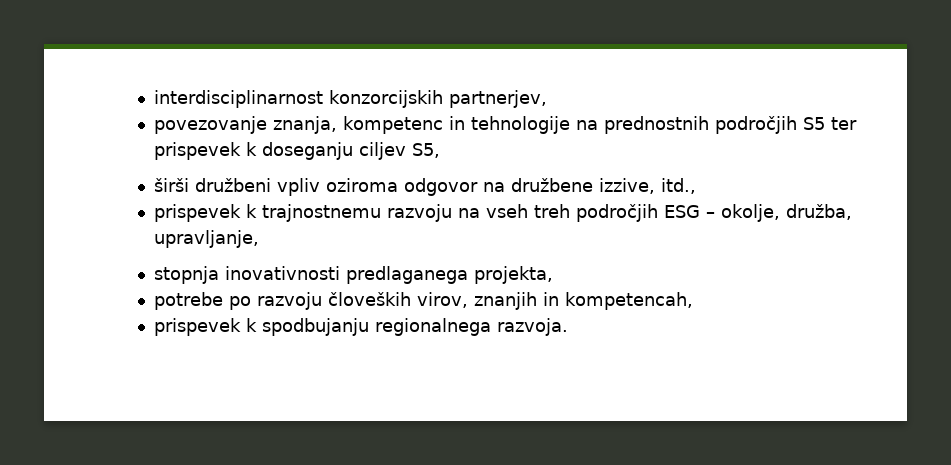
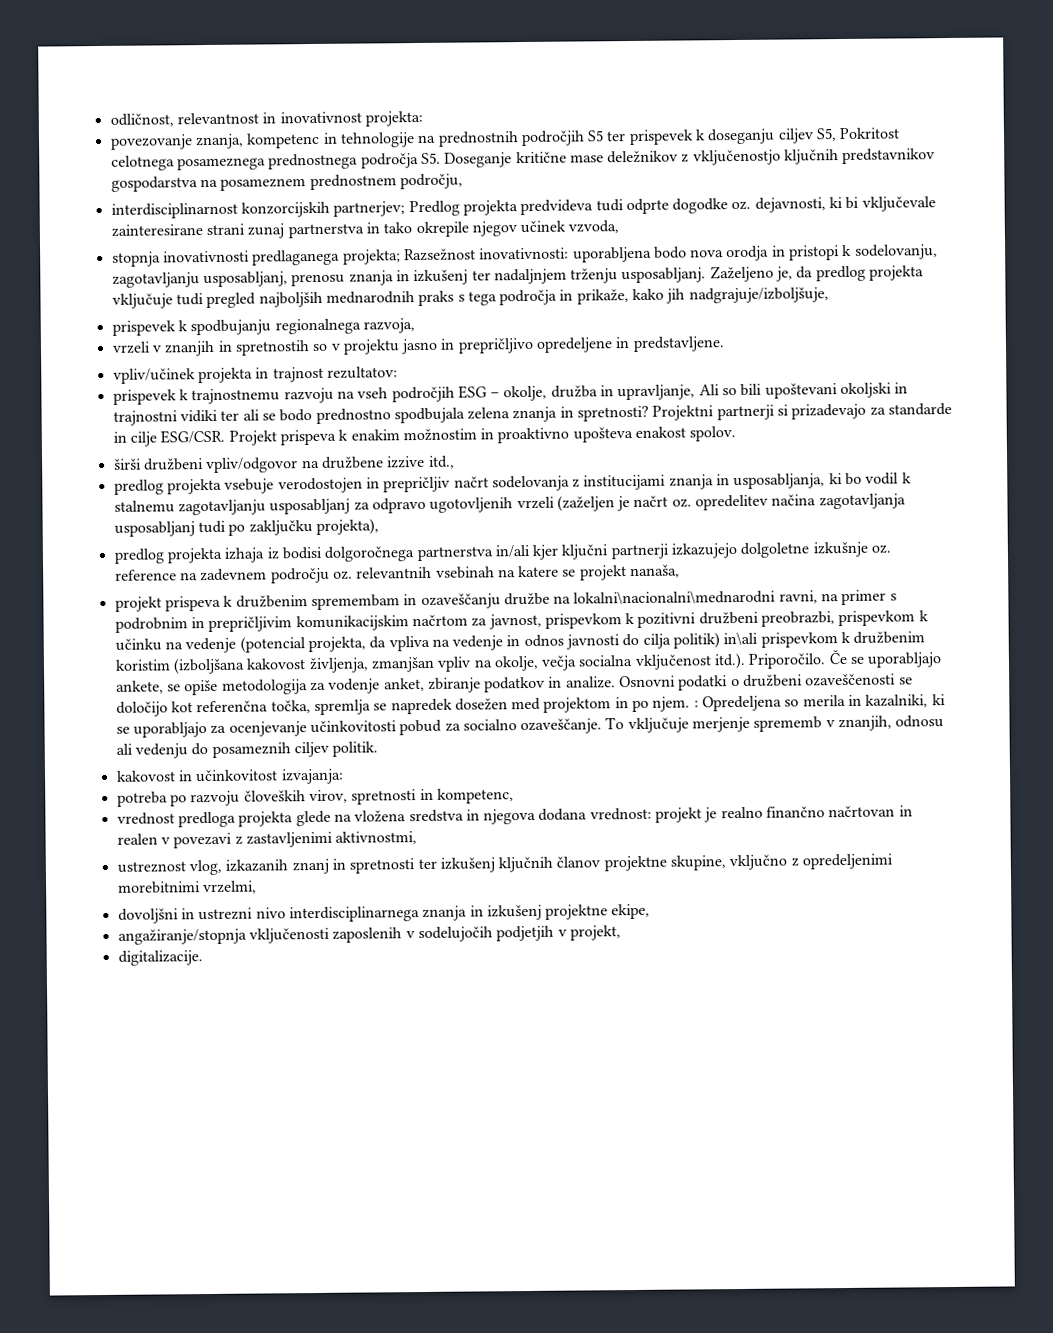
- interdisciplinarnost konzorcijskih partnerjev,
+ odličnost, relevantnost in inovativnost projekta:
- povezovanje znanja, kompetenc in tehnologije na prednostnih področjih S5 ter prispevek k doseganju ciljev S5,
- širši družbeni vpliv oziroma odgovor na družbene izzive, itd.,
+ povezovanje znanja, kompetenc in tehnologije na prednostnih področjih S5 ter prispevek k doseganju ciljev S5, Pokritost celotnega posameznega prednostnega področja S5. Doseganje kritične mase deležnikov z vključenostjo ključnih predstavnikov gospodarstva na posameznem prednostnem področju,
+ interdisciplinarnost konzorcijskih partnerjev; Predlog projekta predvideva tudi odprte dogodke oz. dejavnosti, ki bi vključevale zainteresirane strani zunaj partnerstva in tako okrepile njegov učinek vzvoda,
+ stopnja inovativnosti predlaganega projekta; Razsežnost inovativnosti: uporabljena bodo nova orodja in pristopi k sodelovanju, zagotavljanju usposabljanj, prenosu znanja in izkušenj ter nadaljnjem trženju usposabljanj. Zaželjeno je, da predlog projekta vključuje tudi pregled najboljših mednarodnih praks s tega področja in prikaže, kako jih nadgrajuje/izboljšuje,
+ prispevek k spodbujanju regionalnega razvoja,
+ vrzeli v znanjih in spretnostih so v projektu jasno in prepričljivo opredeljene in predstavljene.
+ vpliv/učinek projekta in trajnost rezultatov:
- prispevek k trajnostnemu razvoju na vseh treh področjih ESG – okolje, družba, upravljanje,
- stopnja inovativnosti predlaganega projekta,
- potrebe po razvoju človeških virov, znanjih in kompetencah,
- prispevek k spodbujanju regionalnega razvoja.
+ prispevek k trajnostnemu razvoju na vseh področjih ESG – okolje, družba in upravljanje, Ali so bili upoštevani okoljski in trajnostni vidiki ter ali se bodo prednostno spodbujala zelena znanja in spretnosti? Projektni partnerji si prizadevajo za standarde in cilje ESG/CSR. Projekt prispeva k enakim možnostim in proaktivno upošteva enakost spolov.
+ širši družbeni vpliv/odgovor na družbene izzive itd.,
+ predlog projekta vsebuje verodostojen in prepričljiv načrt sodelovanja z institucijami znanja in usposabljanja, ki bo vodil k stalnemu zagotavljanju usposabljanj za odpravo ugotovljenih vrzeli (zaželjen je načrt oz. opredelitev načina zagotavljanja usposabljanj tudi po zaključku projekta),
+ predlog projekta izhaja iz bodisi dolgoročnega partnerstva in/ali kjer ključni partnerji izkazujejo dolgoletne izkušnje oz. reference na zadevnem področju oz. relevantnih vsebinah na katere se projekt nanaša,
+ projekt prispeva k družbenim spremembam in ozaveščanju družbe na lokalni\nacionalni\mednarodni ravni, na primer s podrobnim in prepričljivim komunikacijskim načrtom za javnost, prispevkom k pozitivni družbeni preobrazbi, prispevkom k učinku na vedenje (potencial projekta, da vpliva na vedenje in odnos javnosti do cilja politik) in\ali prispevkom k družbenim koristim (izboljšana kakovost življenja, zmanjšan vpliv na okolje, večja socialna vključenost itd.). Priporočilo. Če se uporabljajo ankete, se opiše metodologija za vodenje anket, zbiranje podatkov in analize. Osnovni podatki o družbeni ozaveščenosti se določijo kot referenčna točka, spremlja se napredek dosežen med projektom in po njem. : Opredeljena so merila in kazalniki, ki se uporabljajo za ocenjevanje učinkovitosti pobud za socialno ozaveščanje. To vključuje merjenje sprememb v znanjih, odnosu ali vedenju do posameznih ciljev politik.
+ kakovost in učinkovitost izvajanja:
+ potreba po razvoju človeških virov, spretnosti in kompetenc,
+ vrednost predloga projekta glede na vložena sredstva in njegova dodana vrednost: projekt je realno finančno načrtovan in realen v povezavi z zastavljenimi aktivnostmi,
+ ustreznost vlog, izkazanih znanj in spretnosti ter izkušenj ključnih članov projektne skupine, vključno z opredeljenimi morebitnimi vrzelmi,
+ dovoljšni in ustrezni nivo interdisciplinarnega znanja in izkušenj projektne ekipe,
+ angažiranje/stopnja vključenosti zaposlenih v sodelujočih podjetjih v projekt,
+ digitalizacije.

